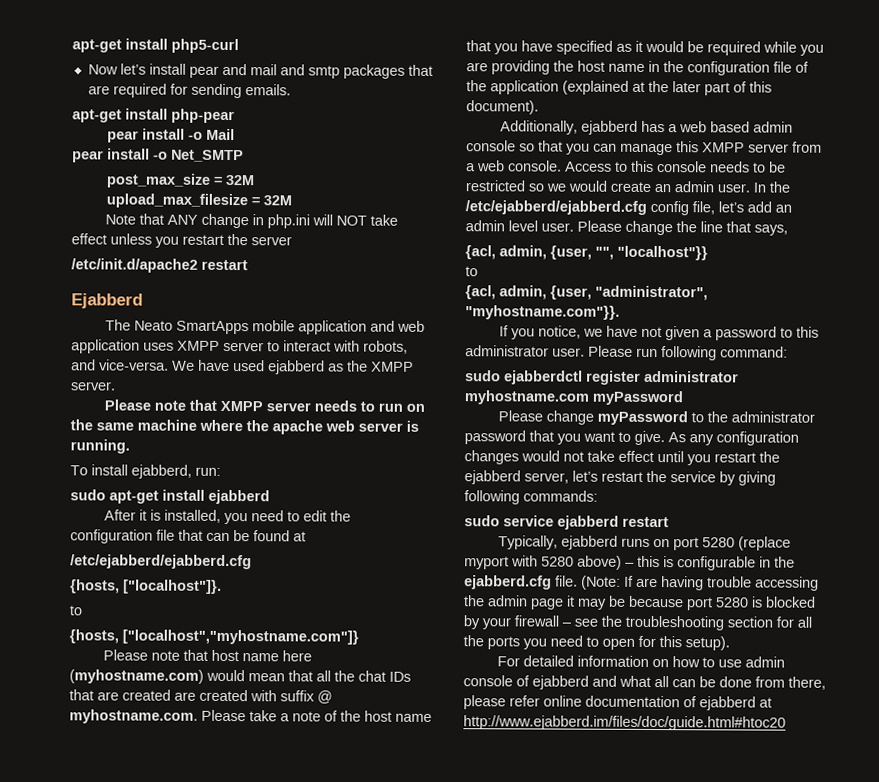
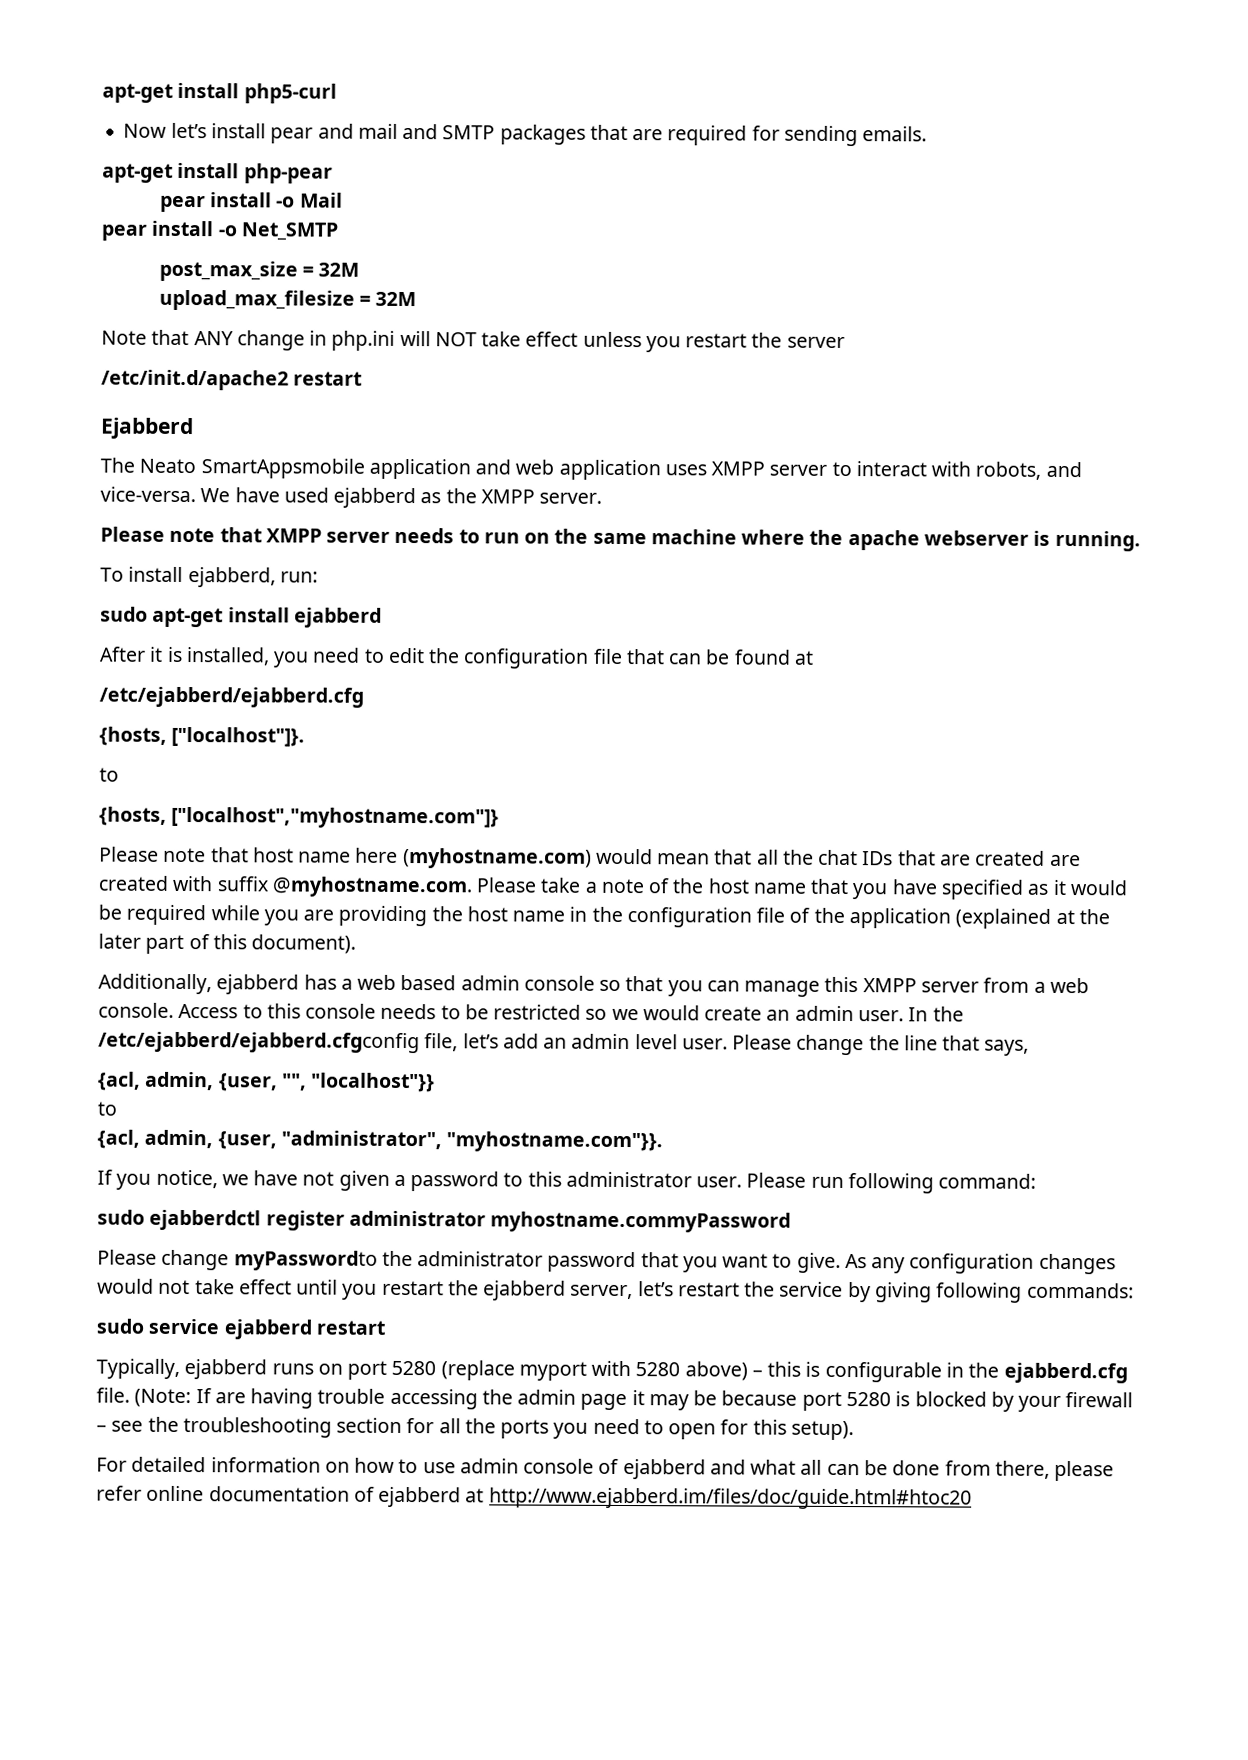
- Now let’s install pear and mail and smtp packages that are required for sending emails.
+ Now let’s install pear and mail and SMTP packages that are required for sending emails.
- The Neato SmartApps mobile application and web application uses XMPP server to interact with robots, and vice-versa.
+ The Neato SmartAppsmobile application and web application uses XMPP server to interact with robots, and vice-versa.
- Please note that XMPP server needs to run on the same machine where the apache web server is running.
+ Please note that XMPP server needs to run on the same machine where the apache webserver is running.
- Please note that host name here (myhostname.com) would mean that all the chat IDs that are created are created with suffix @ myhostname.com. Please take a note of the host name that you have specified as it would be required while you are providing the host name in the configuration file of the application (explained at the later part of this document).
+ Please note that host name here (myhostname.com) would mean that all the chat IDs that are created are created with suffix @myhostname.com. Please take a note of the host name that you have specified as it would be required while you are providing the host name in the configuration file of the application (explained at the later part of this document).
- In the /etc/ejabberd/ejabberd.cfg config file, let’s add an admin level user.
+ In the /etc/ejabberd/ejabberd.cfgconfig file, let’s add an admin level user.
- sudo ejabberdctl register administrator myhostname.com myPassword
- Please change myPassword to the administrator password that you want to give.
+ sudo ejabberdctl register administrator myhostname.commyPassword
+ Please change myPasswordto the administrator password that you want to give.

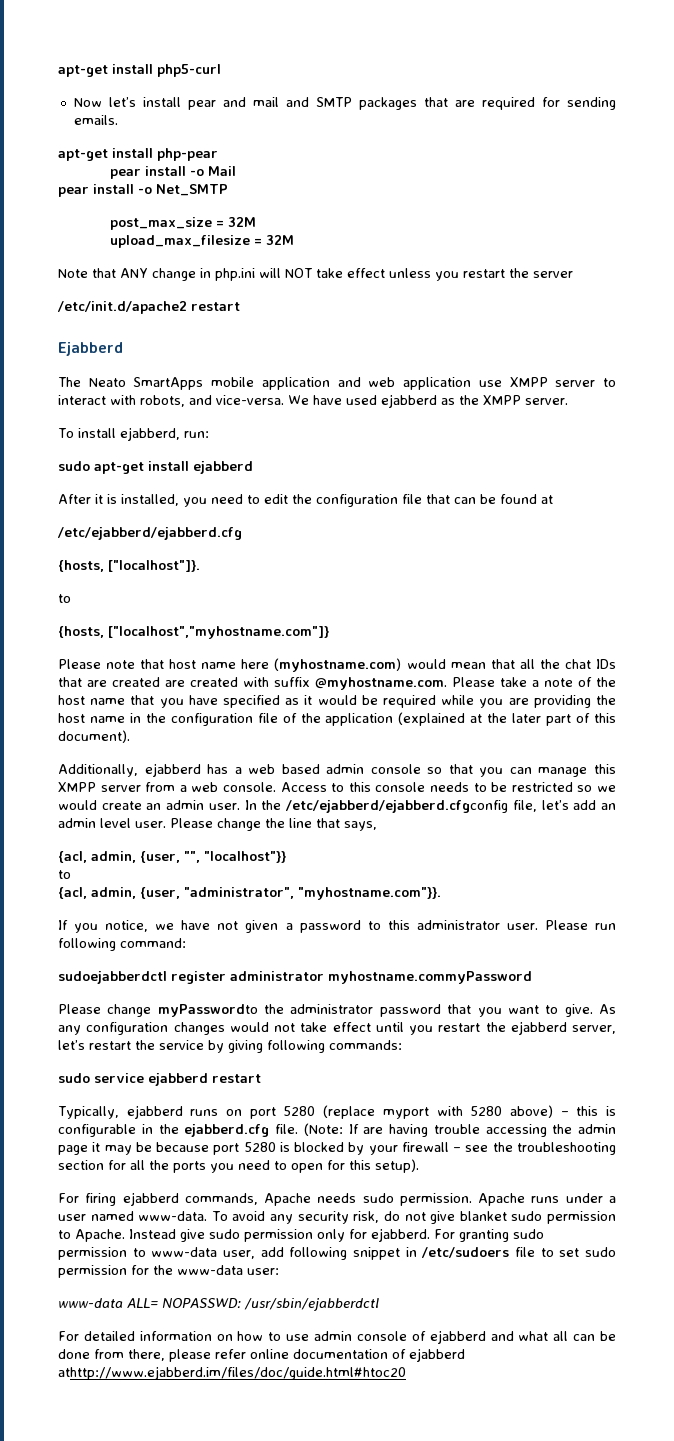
- The Neato SmartAppsmobile application and web application uses XMPP server to interact with robots, and vice-versa.
+ The Neato SmartApps mobile application and web application use XMPP server to interact with robots, and vice-versa.
- Please note that XMPP server needs to run on the same machine where the apache webserver is running.
- sudo ejabberdctl register administrator myhostname.commyPassword
+ sudoejabberdctl register administrator myhostname.commyPassword
+ For firing ejabberd commands, Apache needs sudo permission. Apache runs under a user named www-data. To avoid any security risk, do not give blanket sudo permission to Apache. Instead give sudo permission only for ejabberd. For granting sudo permission to www-data user, add following snippet in /etc/sudoers file to set sudo permission for the www-data user:
+ www-data ALL= NOPASSWD: /usr/sbin/ejabberdctl
- For detailed information on how to use admin console of ejabberd and what all can be done from there, please refer online documentation of ejabberd at http://www.ejabberd.im/files/doc/guide.html#htoc20
+ For detailed information on how to use admin console of ejabberd and what all can be done from there, please refer online documentation of ejabberd athttp://www.ejabberd.im/files/doc/guide.html#htoc20

